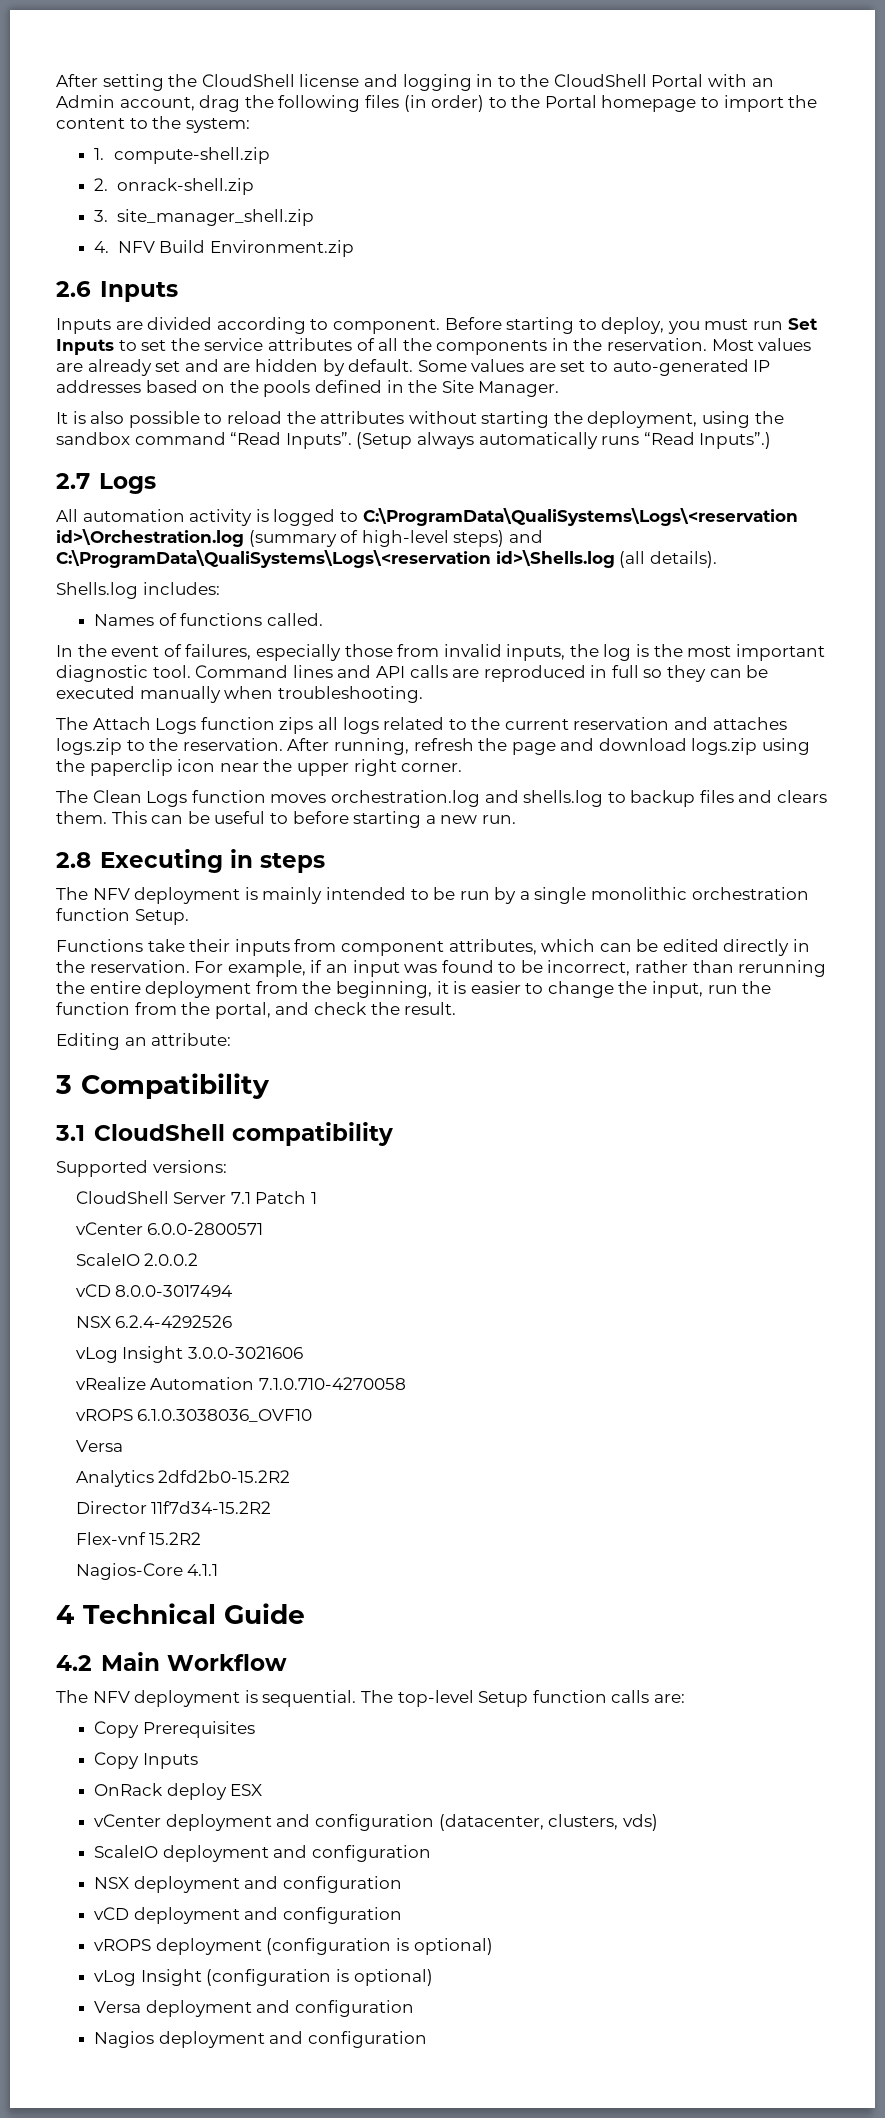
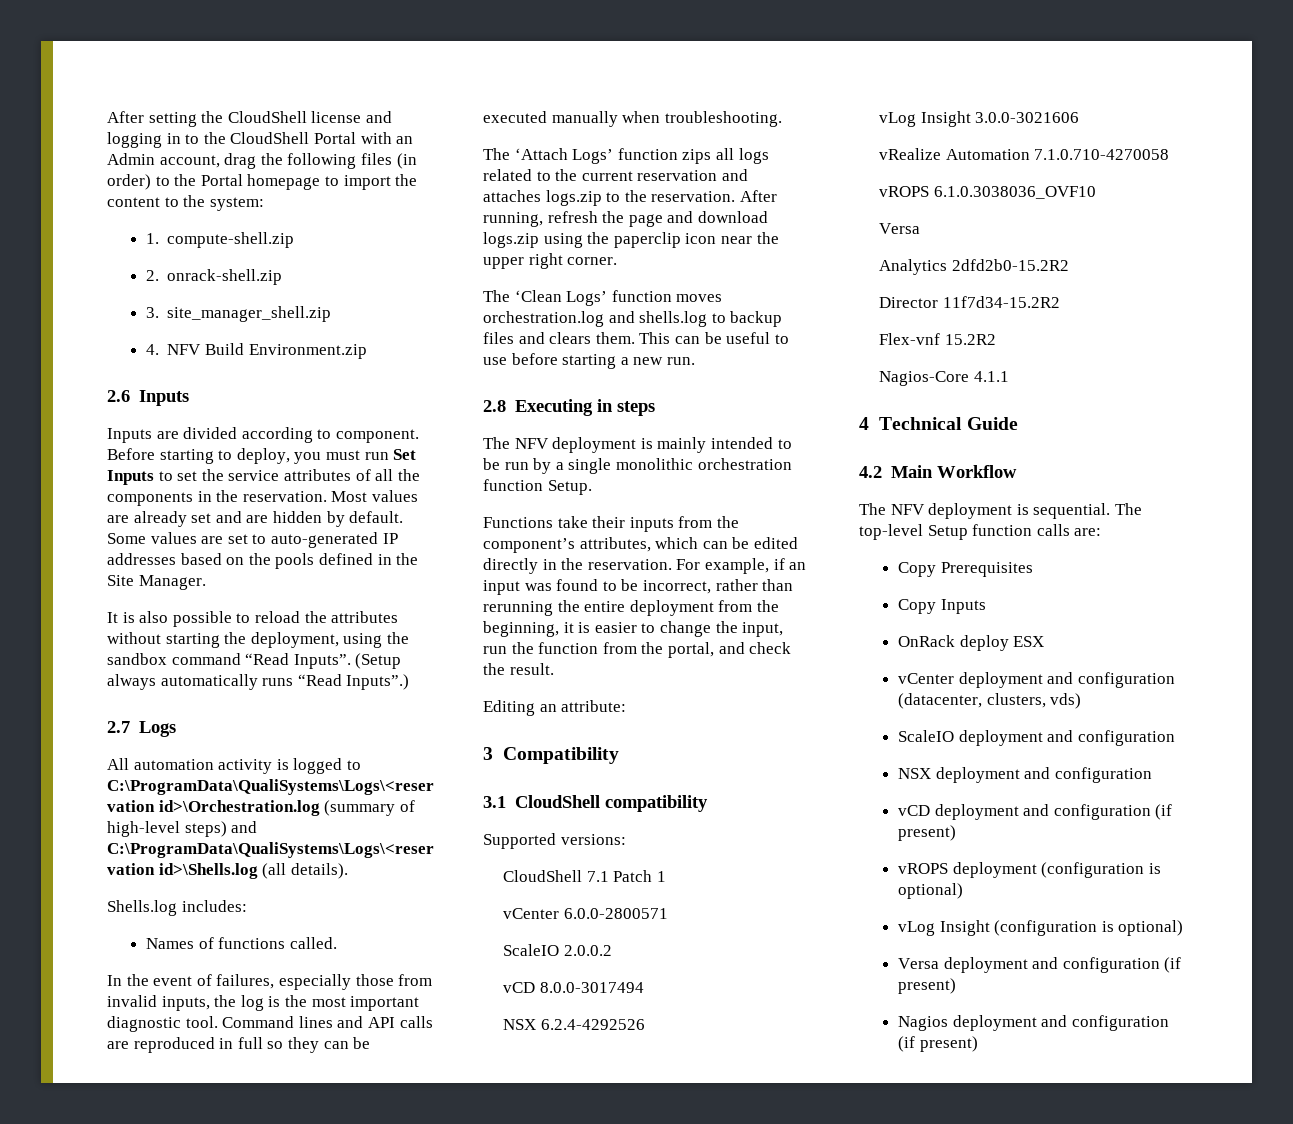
- The Attach Logs function zips all logs related to the current reservation and attaches logs.zip to the reservation.
+ The ‘Attach Logs’ function zips all logs related to the current reservation and attaches logs.zip to the reservation.
- The Clean Logs function moves orchestration.log and shells.log to backup files and clears them.
+ The ‘Clean Logs’ function moves orchestration.log and shells.log to backup files and clears them.
- This can be useful to before starting a new run.
+ This can be useful to use before starting a new run.
- Functions take their inputs from component attributes, which can be edited directly in the reservation.
+ Functions take their inputs from the component’s attributes, which can be edited directly in the reservation.
- CloudShell Server 7.1 Patch 1
+ CloudShell 7.1 Patch 1
- vCD deployment and configuration
+ vCD deployment and configuration (if present)
- Versa deployment and configuration
+ Versa deployment and configuration (if present)
- Nagios deployment and configuration
+ Nagios deployment and configuration (if present)

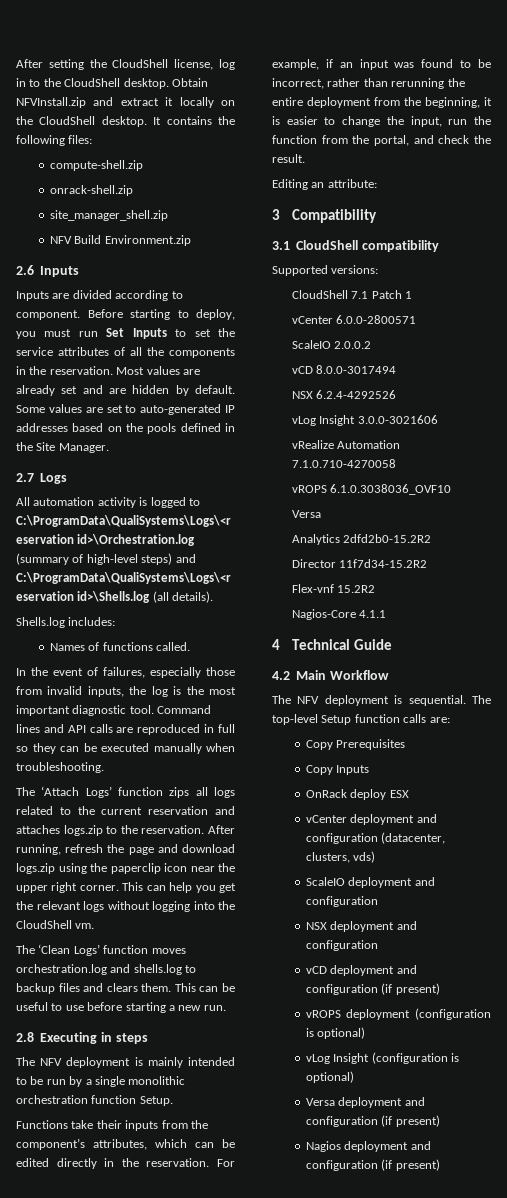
- After setting the CloudShell license and logging in to the CloudShell Portal with an Admin account, drag the following files (in order) to the Portal homepage to import the content to the system:
- 1. compute-shell.zip
+ After setting the CloudShell license, log in to the CloudShell desktop. Obtain NFVInstall.zip and extract it locally on the CloudShell desktop. It contains the following files:
+ compute-shell.zip
- 2. onrack-shell.zip
+ onrack-shell.zip
- 3. site_manager_shell.zip
+ site_manager_shell.zip
- 4. NFV Build Environment.zip
+ NFV Build Environment.zip
- It is also possible to reload the attributes without starting the deployment, using the sandbox command “Read Inputs”. (Setup always automatically runs “Read Inputs”.)
+ This can help you get the relevant logs without logging into the CloudShell vm.

